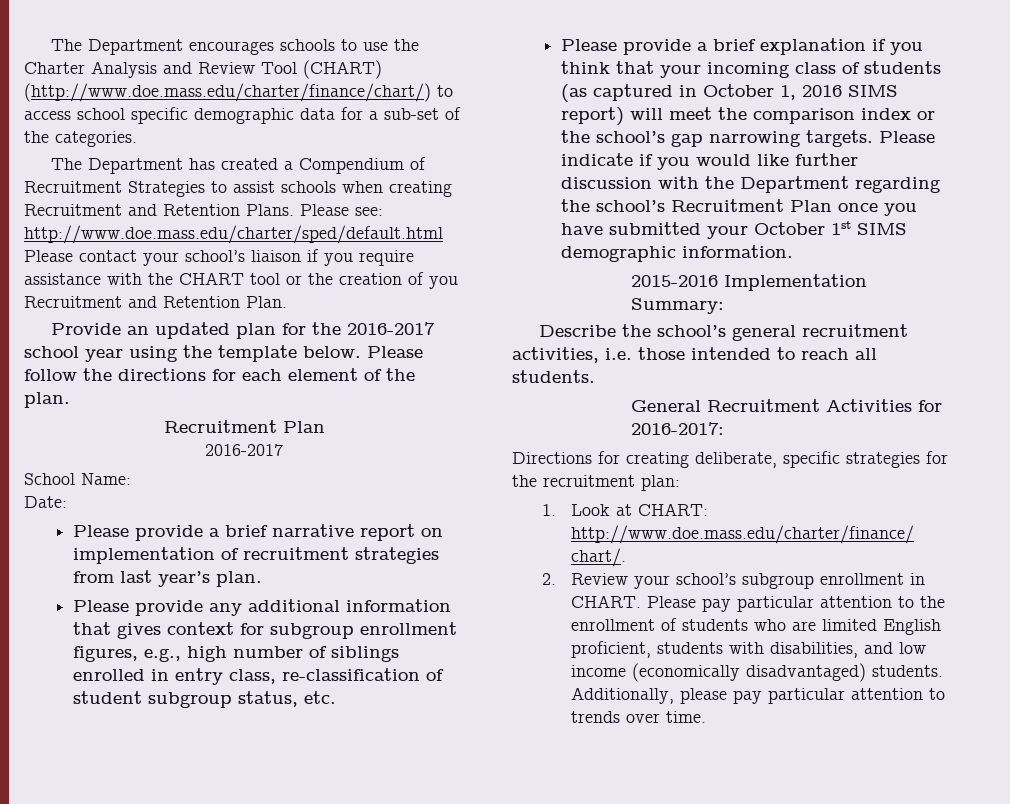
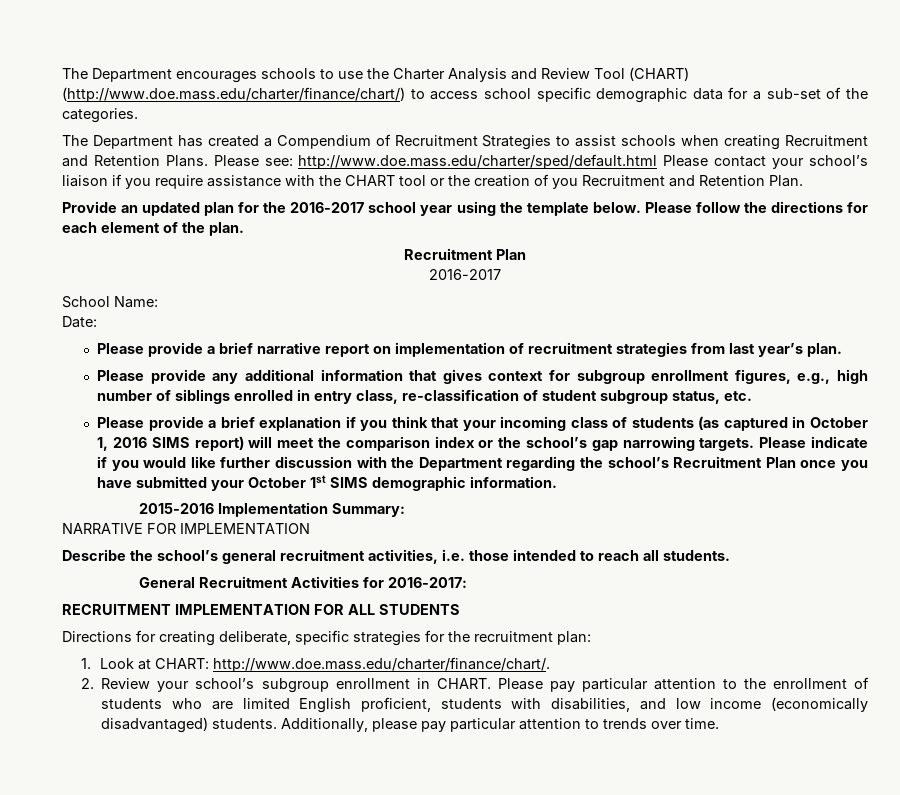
+ NARRATIVE FOR IMPLEMENTATION
+ RECRUITMENT IMPLEMENTATION FOR ALL STUDENTS

